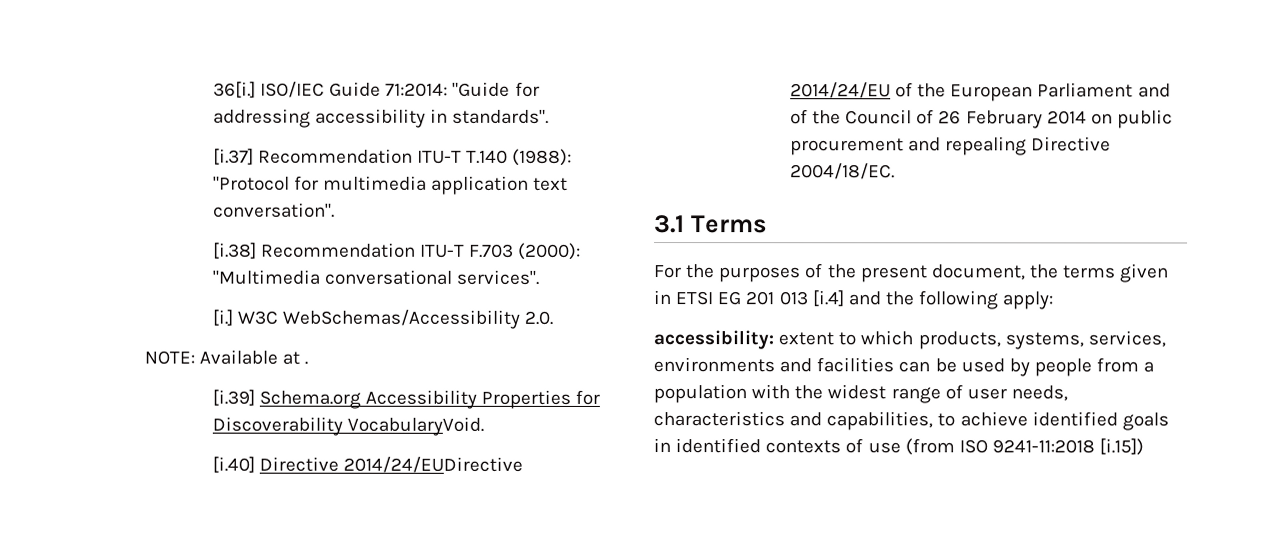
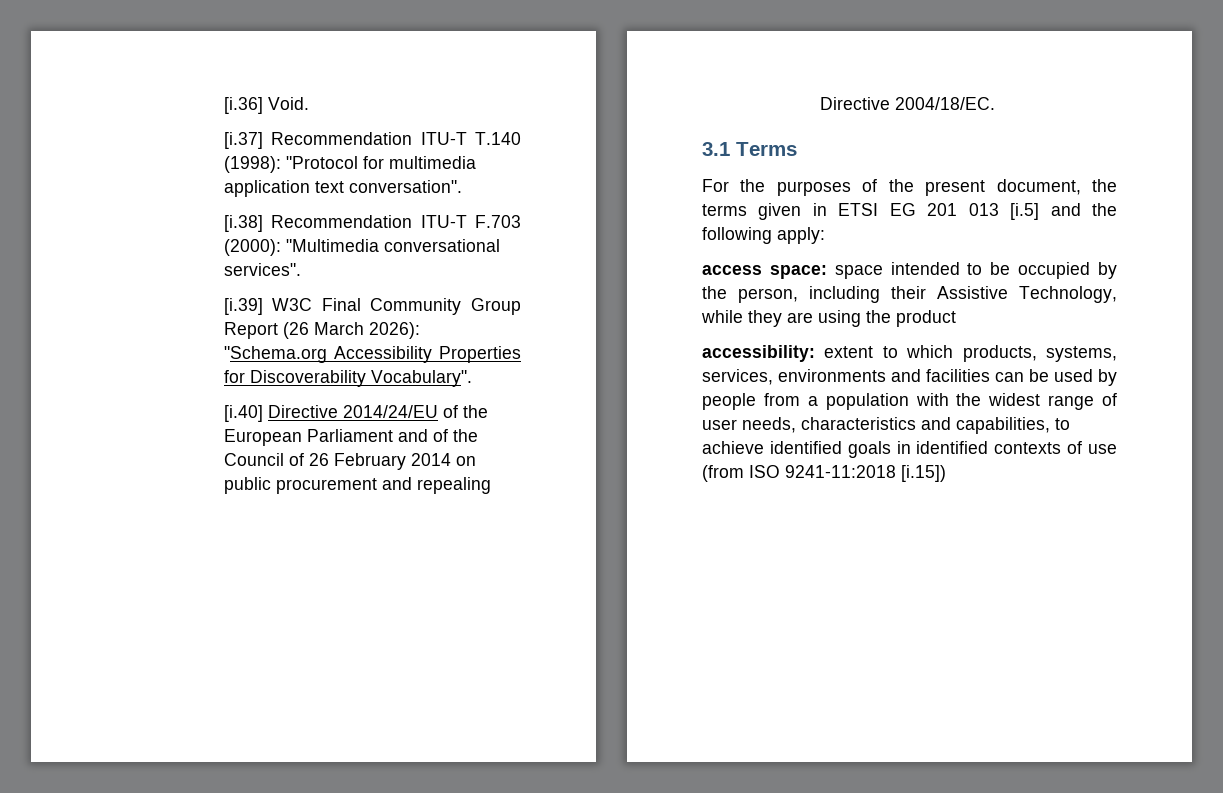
- 36[i.] ISO/IEC Guide 71:2014: "Guide for addressing accessibility in standards".
+ [i.36] Void.
- [i.37] Recommendation ITU-T T.140 (1988): "Protocol for multimedia application text conversation".
+ [i.37] Recommendation ITU-T T.140 (1998): "Protocol for multimedia application text conversation".
- [i.] W3C WebSchemas/Accessibility 2.0.
- NOTE: Available at .
- [i.39] Schema.org Accessibility Properties for Discoverability VocabularyVoid.
+ [i.39] W3C Final Community Group Report (26 March 2026): "Schema.org Accessibility Properties for Discoverability Vocabulary".
- [i.40] Directive 2014/24/EUDirective 2014/24/EU of the European Parliament and of the Council of 26 February 2014 on public procurement and repealing Directive 2004/18/EC.
+ [i.40] Directive 2014/24/EU of the European Parliament and of the Council of 26 February 2014 on public procurement and repealing Directive 2004/18/EC.
- For the purposes of the present document, the terms given in ETSI EG 201 013 [i.4] and the following apply:
+ For the purposes of the present document, the terms given in ETSI EG 201 013 [i.5] and the following apply:
+ access space: space intended to be occupied by the person, including their Assistive Technology, while they are using the product

